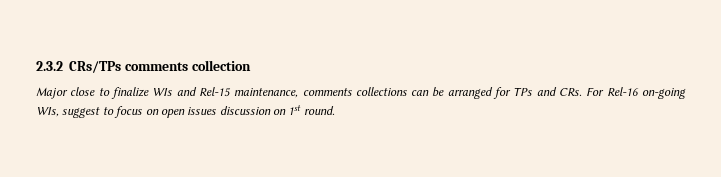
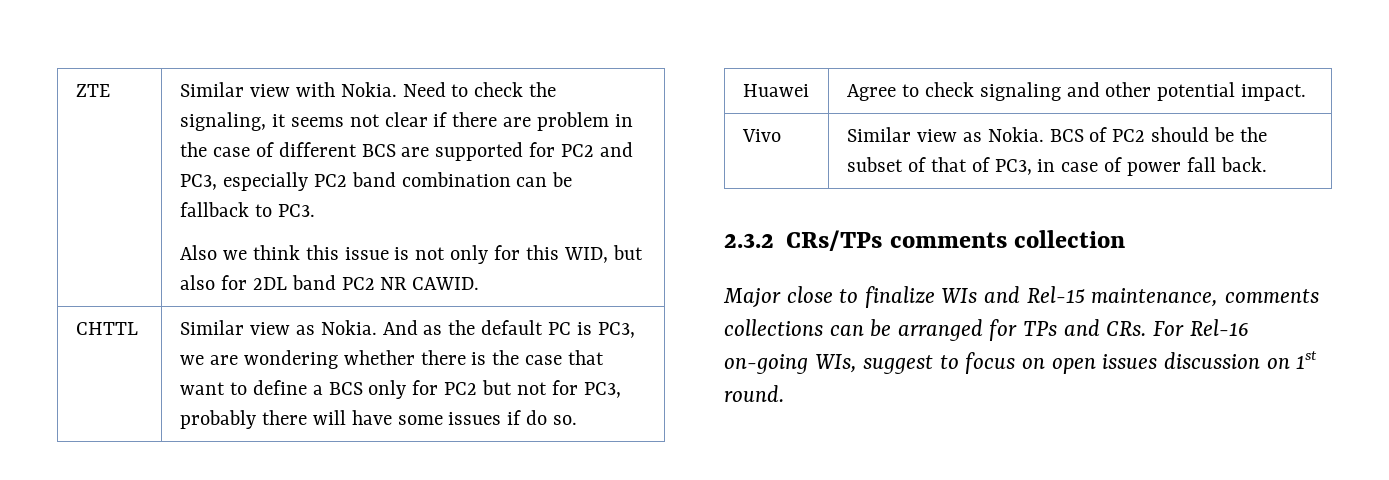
+ ZTE | Similar view with Nokia. Need to check the signaling, it seems not clear if there are problem in the case of different BCS are supported for PC2 and PC3, especially PC2 band combination can be fallback to PC3.
+ Also we think this issue is not only for this WID, but also for 2DL band PC2 NR CAWID.
+ CHTTL | Similar view as Nokia. And as the default PC is PC3, we are wondering whether there is the case that want to define a BCS only for PC2 but not for PC3, probably there will have some issues if do so.
+ Huawei | Agree to check signaling and other potential impact.
+ Vivo | Similar view as Nokia. BCS of PC2 should be the subset of that of PC3, in case of power fall back.

